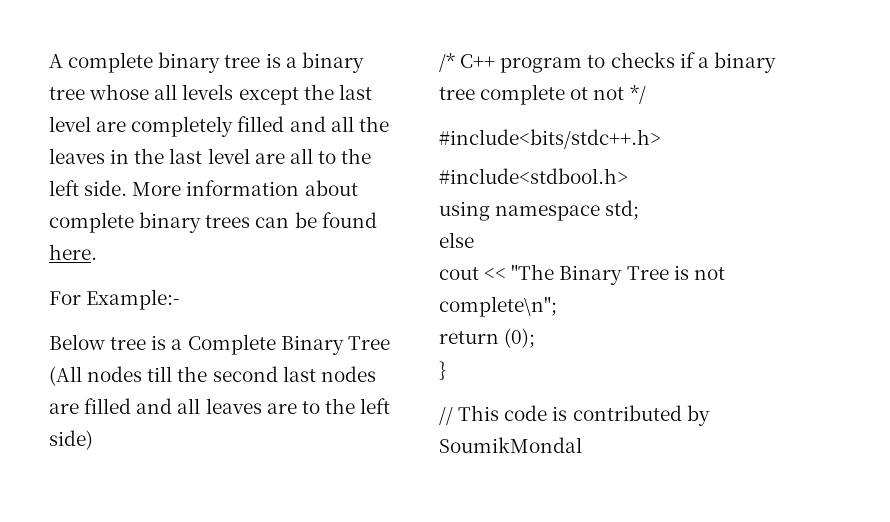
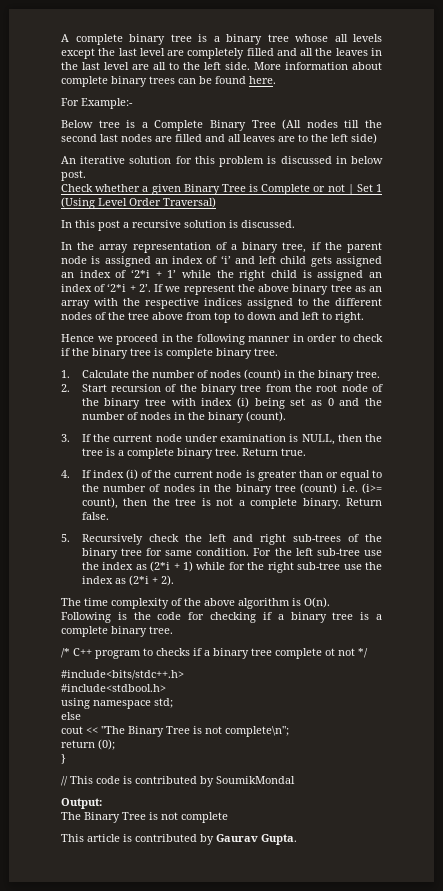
+ An iterative solution for this problem is discussed in below post.
+ Check whether a given Binary Tree is Complete or not | Set 1 (Using Level Order Traversal)
+ In this post a recursive solution is discussed.
+ In the array representation of a binary tree, if the parent node is assigned an index of ‘i’ and left child gets assigned an index of ‘2*i + 1’ while the right child is assigned an index of ‘2*i + 2’. If we represent the above binary tree as an array with the respective indices assigned to the different nodes of the tree above from top to down and left to right.
+ Hence we proceed in the following manner in order to check if the binary tree is complete binary tree.
+ 1. Calculate the number of nodes (count) in the binary tree.
+ 2. Start recursion of the binary tree from the root node of the binary tree with index (i) being set as 0 and the number of nodes in the binary (count).
+ 3. If the current node under examination is NULL, then the tree is a complete binary tree. Return true.
+ 4. If index (i) of the current node is greater than or equal to the number of nodes in the binary tree (count) i.e. (i>= count), then the tree is not a complete binary. Return false.
+ 5. Recursively check the left and right sub-trees of the binary tree for same condition. For the left sub-tree use the index as (2*i + 1) while for the right sub-tree use the index as (2*i + 2).
+ The time complexity of the above algorithm is O(n). Following is the code for checking if a binary tree is a complete binary tree.
+ Output:
+ The Binary Tree is not complete
+ This article is contributed by Gaurav Gupta.

